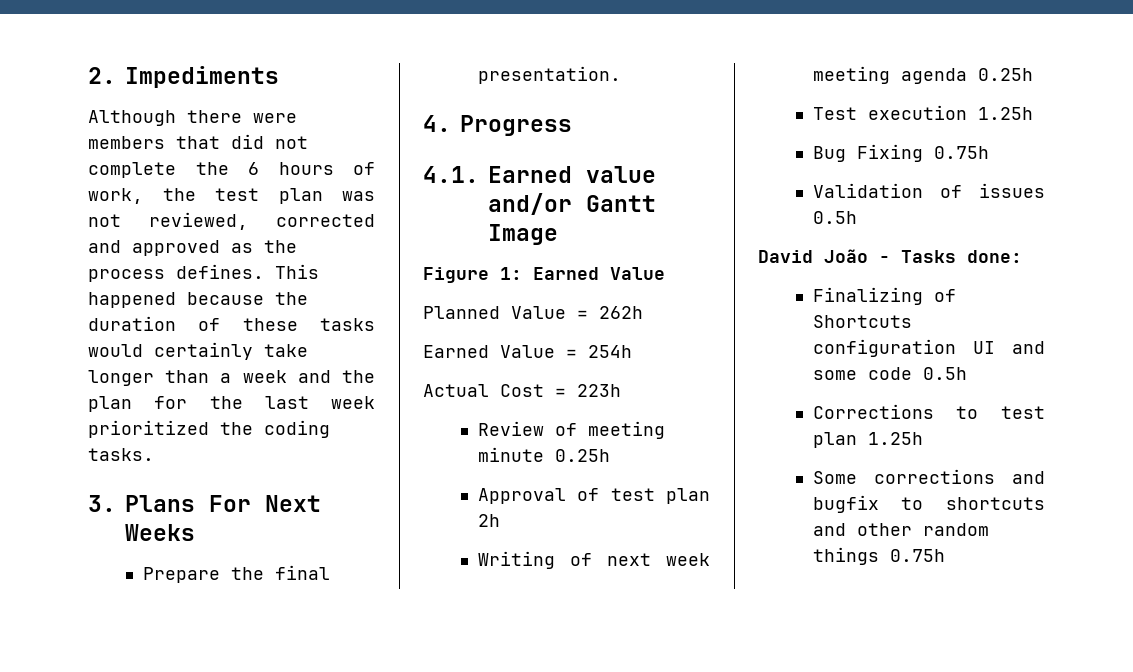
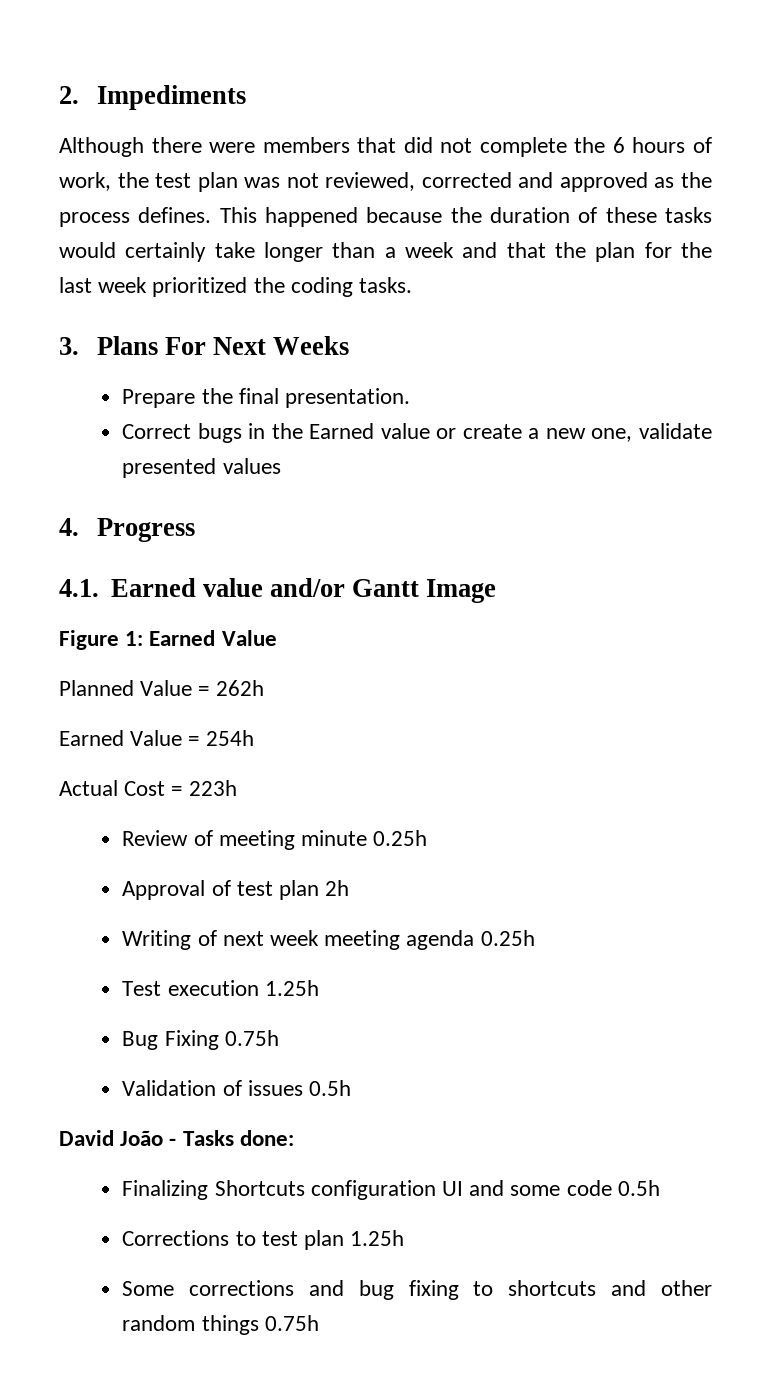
- This happened because the duration of these tasks would certainly take longer than a week and the plan for the last week prioritized the coding tasks.
+ This happened because the duration of these tasks would certainly take longer than a week and that the plan for the last week prioritized the coding tasks.
+ Correct bugs in the Earned value or create a new one, validate presented values
- Finalizing of Shortcuts configuration UI and some code 0.5h
+ Finalizing Shortcuts configuration UI and some code 0.5h
- Some corrections and bugfix to shortcuts and other random things 0.75h
+ Some corrections and bug fixing to shortcuts and other random things 0.75h

